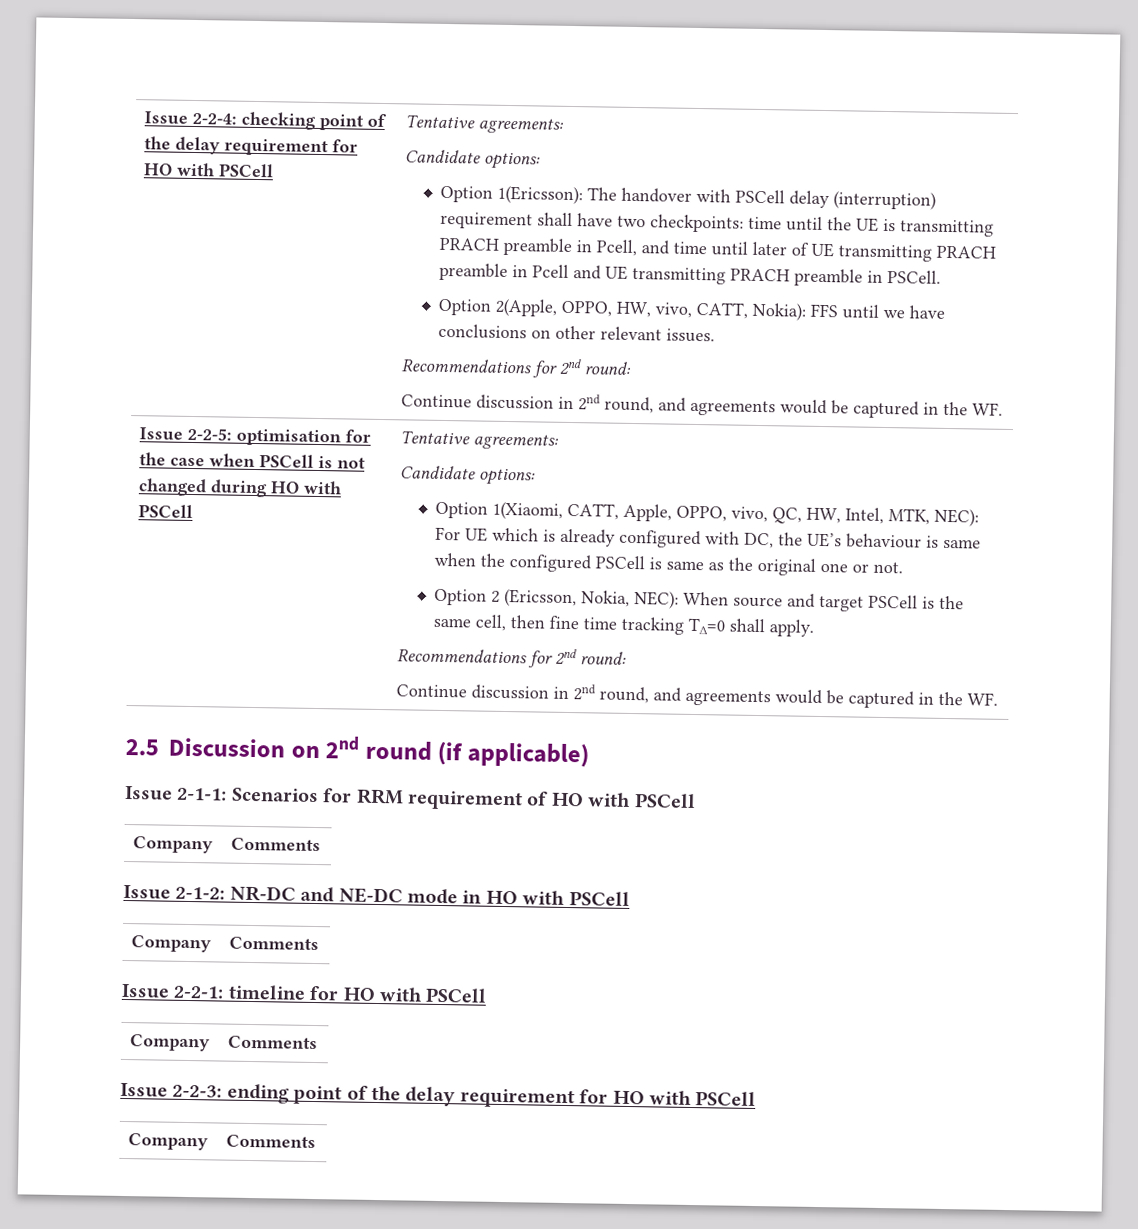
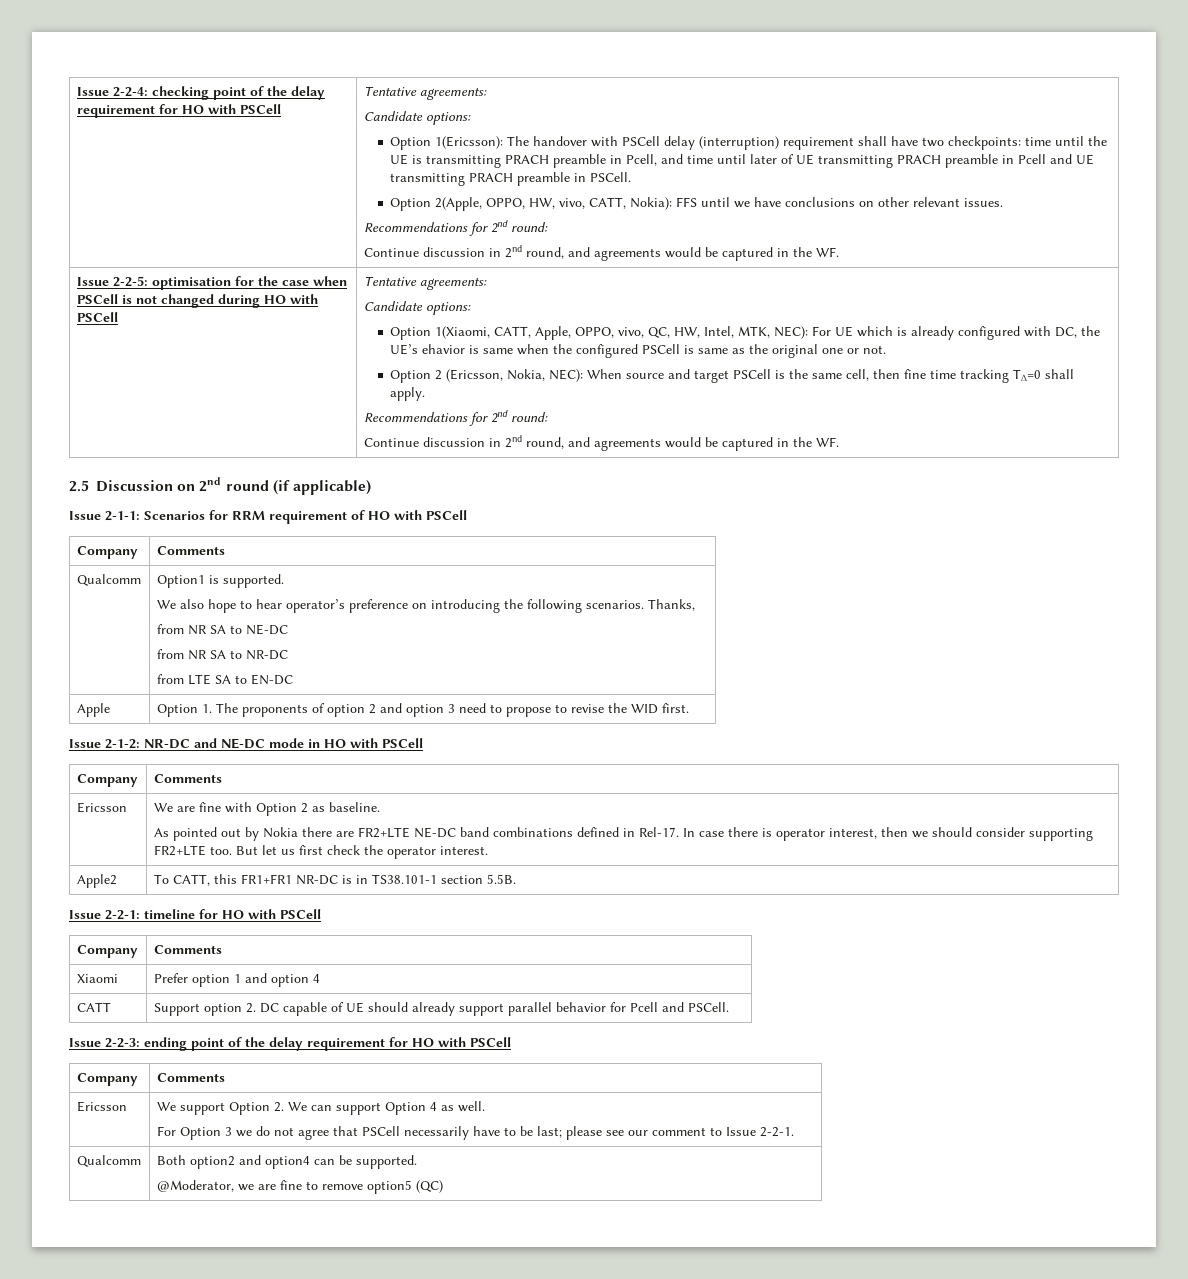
- Option 1(Xiaomi, CATT, Apple, OPPO, vivo, QC, HW, Intel, MTK, NEC): For UE which is already configured with DC, the UE’s behaviour is same when the configured PSCell is same as the original one or not.
+ Option 1(Xiaomi, CATT, Apple, OPPO, vivo, QC, HW, Intel, MTK, NEC): For UE which is already configured with DC, the UE’s ehavior is same when the configured PSCell is same as the original one or not.
+ Qualcomm | Option1 is supported.
+ We also hope to hear operator’s preference on introducing the following scenarios. Thanks,
+ from NR SA to NE-DC
+ from NR SA to NR-DC
+ from LTE SA to EN-DC
+ Apple | Option 1. The proponents of option 2 and option 3 need to propose to revise the WID first.
+ Ericsson | We are fine with Option 2 as baseline.
+ As pointed out by Nokia there are FR2+LTE NE-DC band combinations defined in Rel-17. In case there is operator interest, then we should consider supporting FR2+LTE too. But let us first check the operator interest.
+ Apple2 | To CATT, this FR1+FR1 NR-DC is in TS38.101-1 section 5.5B.
+ Xiaomi | Prefer option 1 and option 4
+ CATT | Support option 2. DC capable of UE should already support parallel behavior for Pcell and PSCell.
+ Ericsson | We support Option 2. We can support Option 4 as well.
+ For Option 3 we do not agree that PSCell necessarily have to be last; please see our comment to Issue 2-2-1.
+ Qualcomm | Both option2 and option4 can be supported.
+ @Moderator, we are fine to remove option5 (QC)

